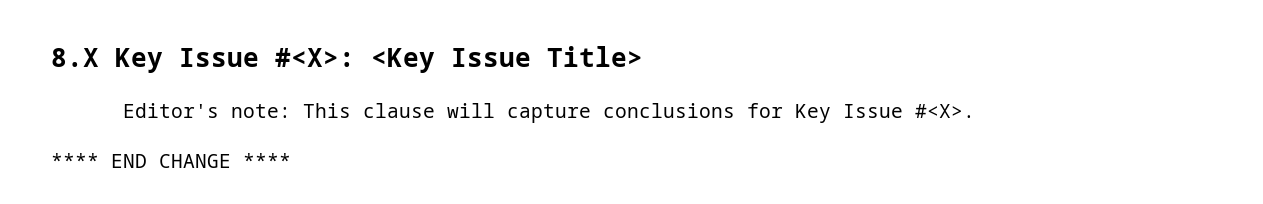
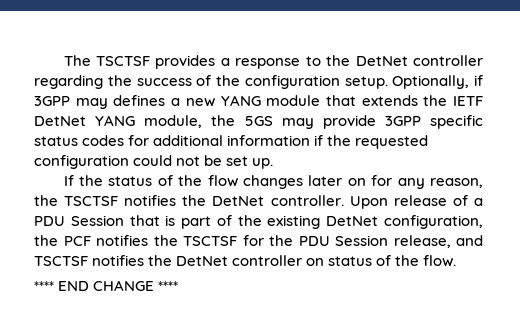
- 8.X Key Issue #<X>: <Key Issue Title>
- Editor's note: This clause will capture conclusions for Key Issue #<X>.
+ The TSCTSF provides a response to the DetNet controller regarding the success of the configuration setup. Optionally, if 3GPP may defines a new YANG module that extends the IETF DetNet YANG module, the 5GS may provide 3GPP specific status codes for additional information if the requested configuration could not be set up.
+ If the status of the flow changes later on for any reason, the TSCTSF notifies the DetNet controller. Upon release of a PDU Session that is part of the existing DetNet configuration, the PCF notifies the TSCTSF for the PDU Session release, and TSCTSF notifies the DetNet controller on status of the flow.

